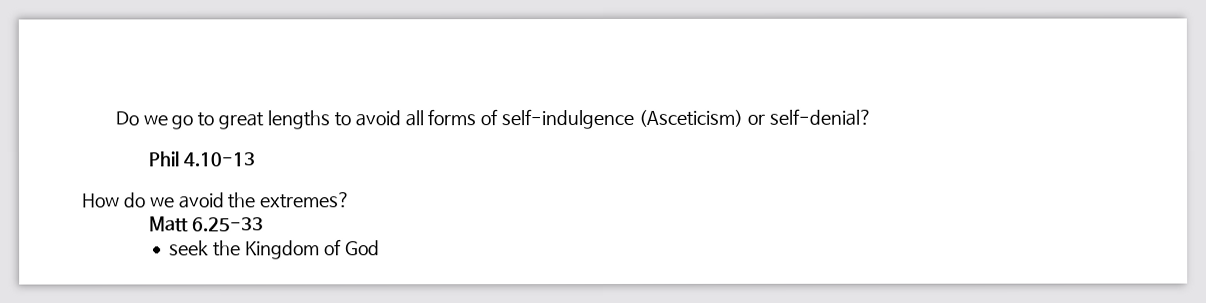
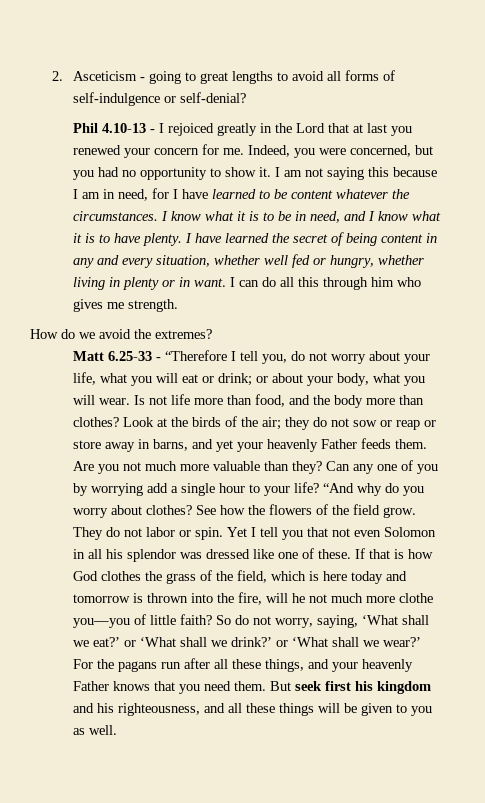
- Do we go to great lengths to avoid all forms of self-indulgence (Asceticism) or self-denial?
+ 2. Asceticism - going to great lengths to avoid all forms of self-indulgence or self-denial?
- Phil 4.10-13
+ Phil 4.10-13 - I rejoiced greatly in the Lord that at last you renewed your concern for me. Indeed, you were concerned, but you had no opportunity to show it. I am not saying this because I am in need, for I have learned to be content whatever the circumstances. I know what it is to be in need, and I know what it is to have plenty. I have learned the secret of being content in any and every situation, whether well fed or hungry, whether living in plenty or in want. I can do all this through him who gives me strength.
- Matt 6.25-33
- seek the Kingdom of God
+ Matt 6.25-33 - “Therefore I tell you, do not worry about your life, what you will eat or drink; or about your body, what you will wear. Is not life more than food, and the body more than clothes? Look at the birds of the air; they do not sow or reap or store away in barns, and yet your heavenly Father feeds them. Are you not much more valuable than they? Can any one of you by worrying add a single hour to your life? “And why do you worry about clothes? See how the flowers of the field grow. They do not labor or spin. Yet I tell you that not even Solomon in all his splendor was dressed like one of these. If that is how God clothes the grass of the field, which is here today and tomorrow is thrown into the fire, will he not much more clothe you—you of little faith? So do not worry, saying, ‘What shall we eat?’ or ‘What shall we drink?’ or ‘What shall we wear?’ For the pagans run after all these things, and your heavenly Father knows that you need them. But seek first his kingdom and his righteousness, and all these things will be given to you as well.

